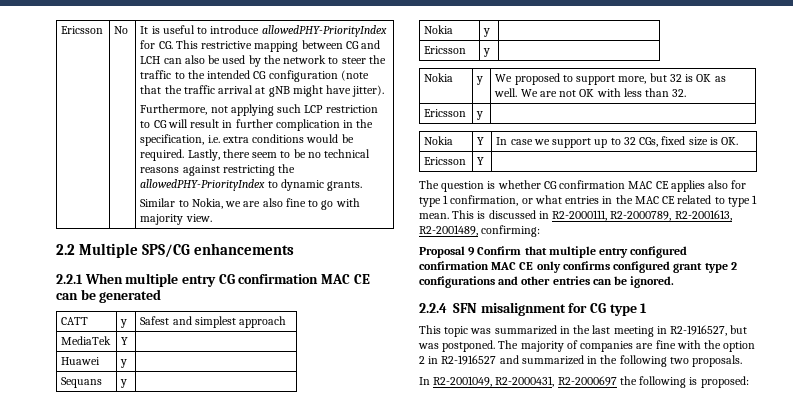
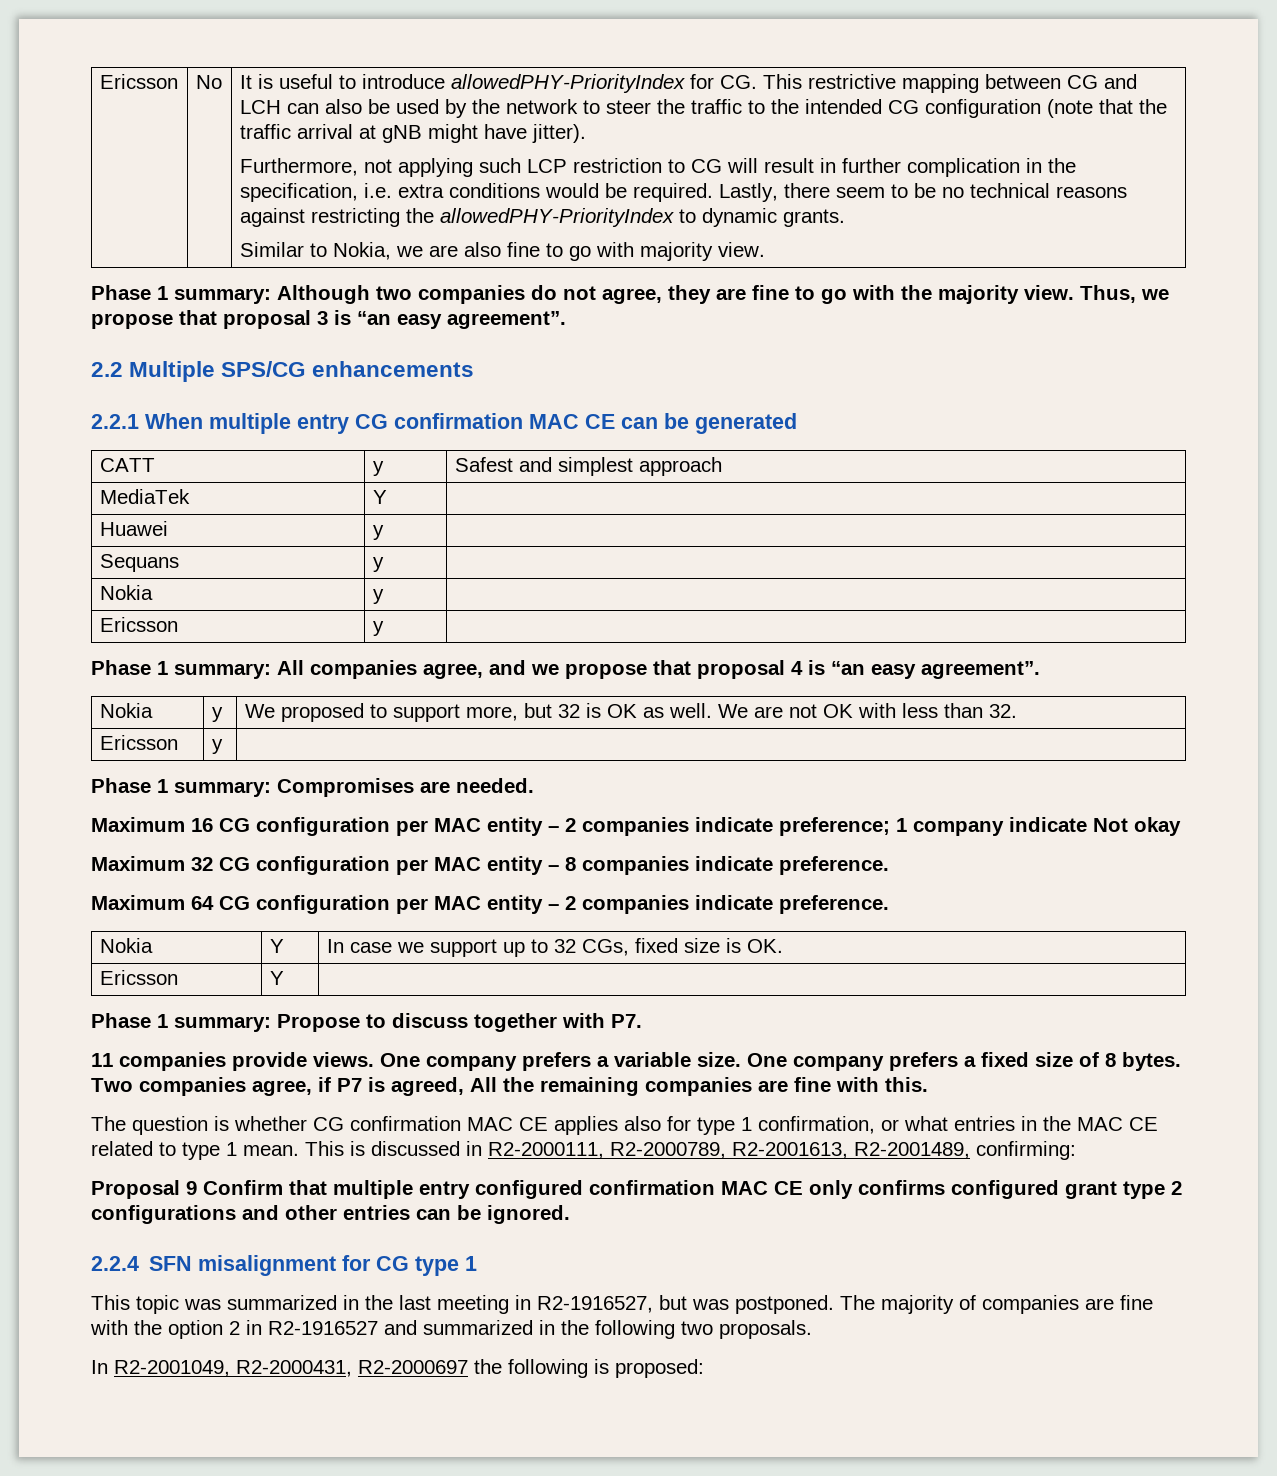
+ Phase 1 summary: Although two companies do not agree, they are fine to go with the majority view. Thus, we propose that proposal 3 is “an easy agreement”.
+ Phase 1 summary: All companies agree, and we propose that proposal 4 is “an easy agreement”.
+ Phase 1 summary: Compromises are needed.
+ Maximum 16 CG configuration per MAC entity – 2 companies indicate preference; 1 company indicate Not okay
+ Maximum 32 CG configuration per MAC entity – 8 companies indicate preference.
+ Maximum 64 CG configuration per MAC entity – 2 companies indicate preference.
+ Phase 1 summary: Propose to discuss together with P7.
+ 11 companies provide views. One company prefers a variable size. One company prefers a fixed size of 8 bytes. Two companies agree, if P7 is agreed, All the remaining companies are fine with this.

